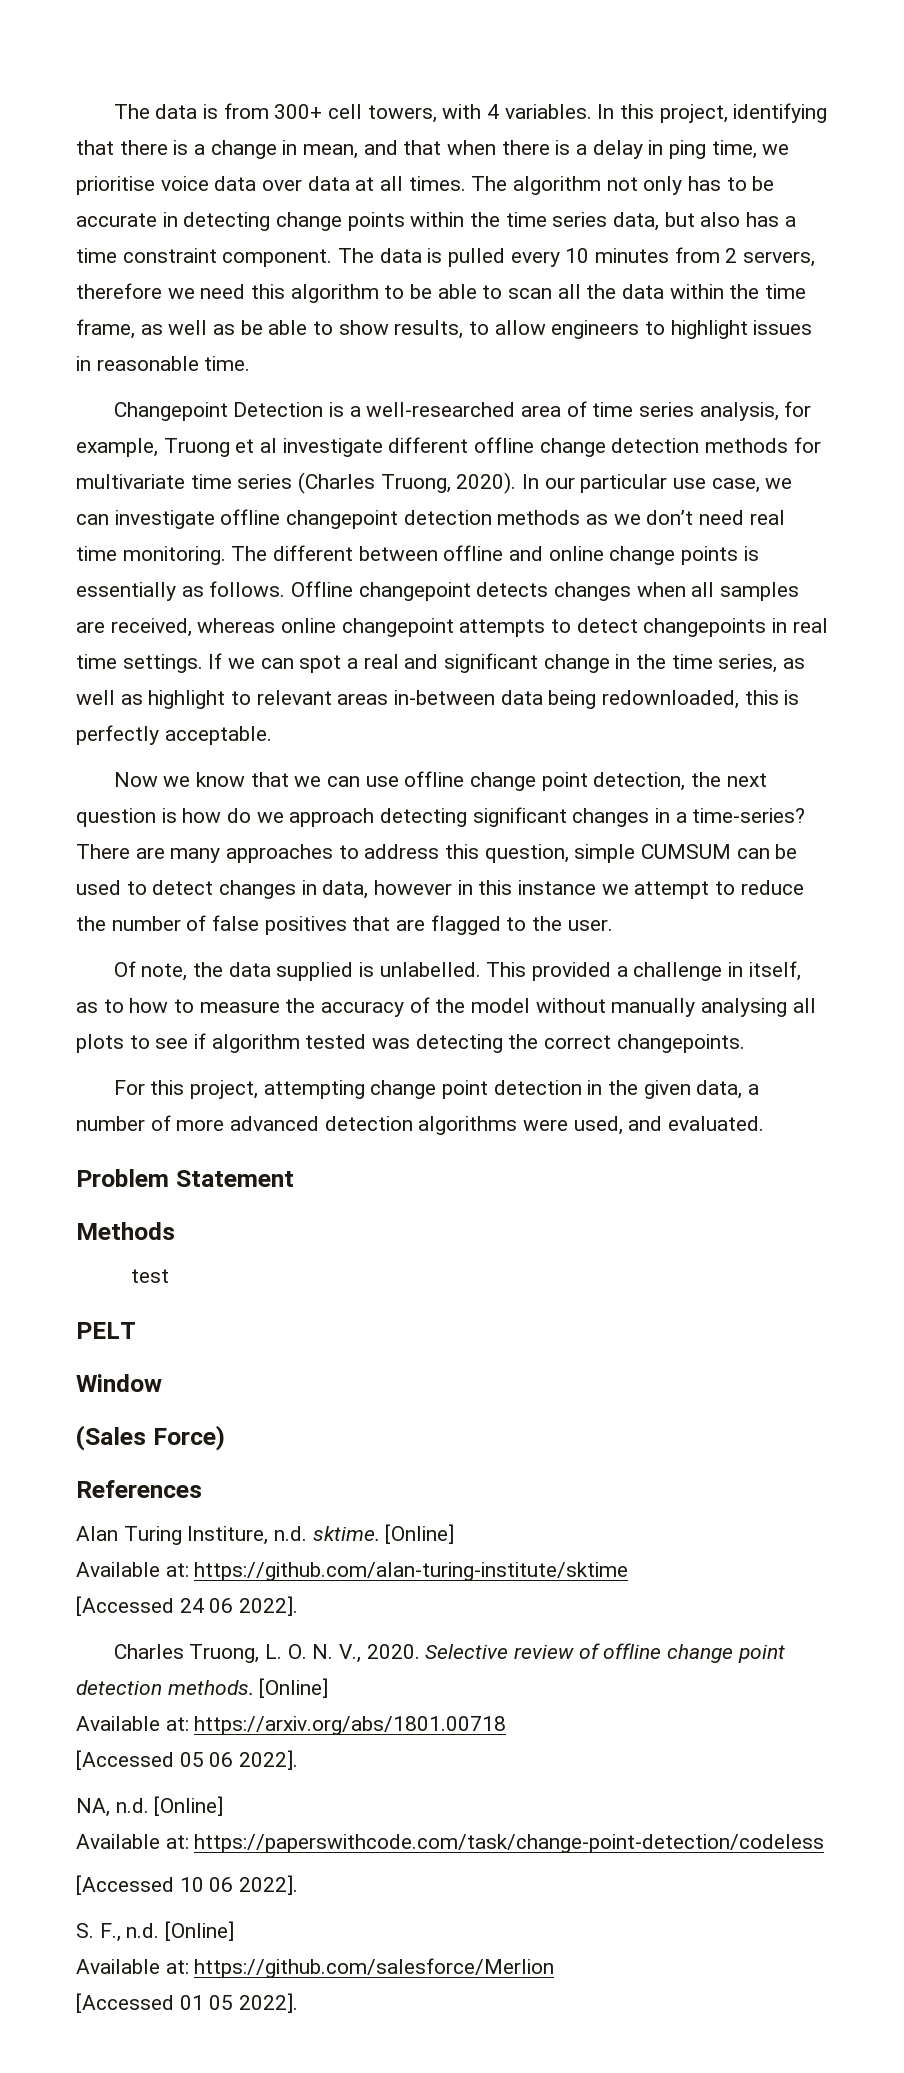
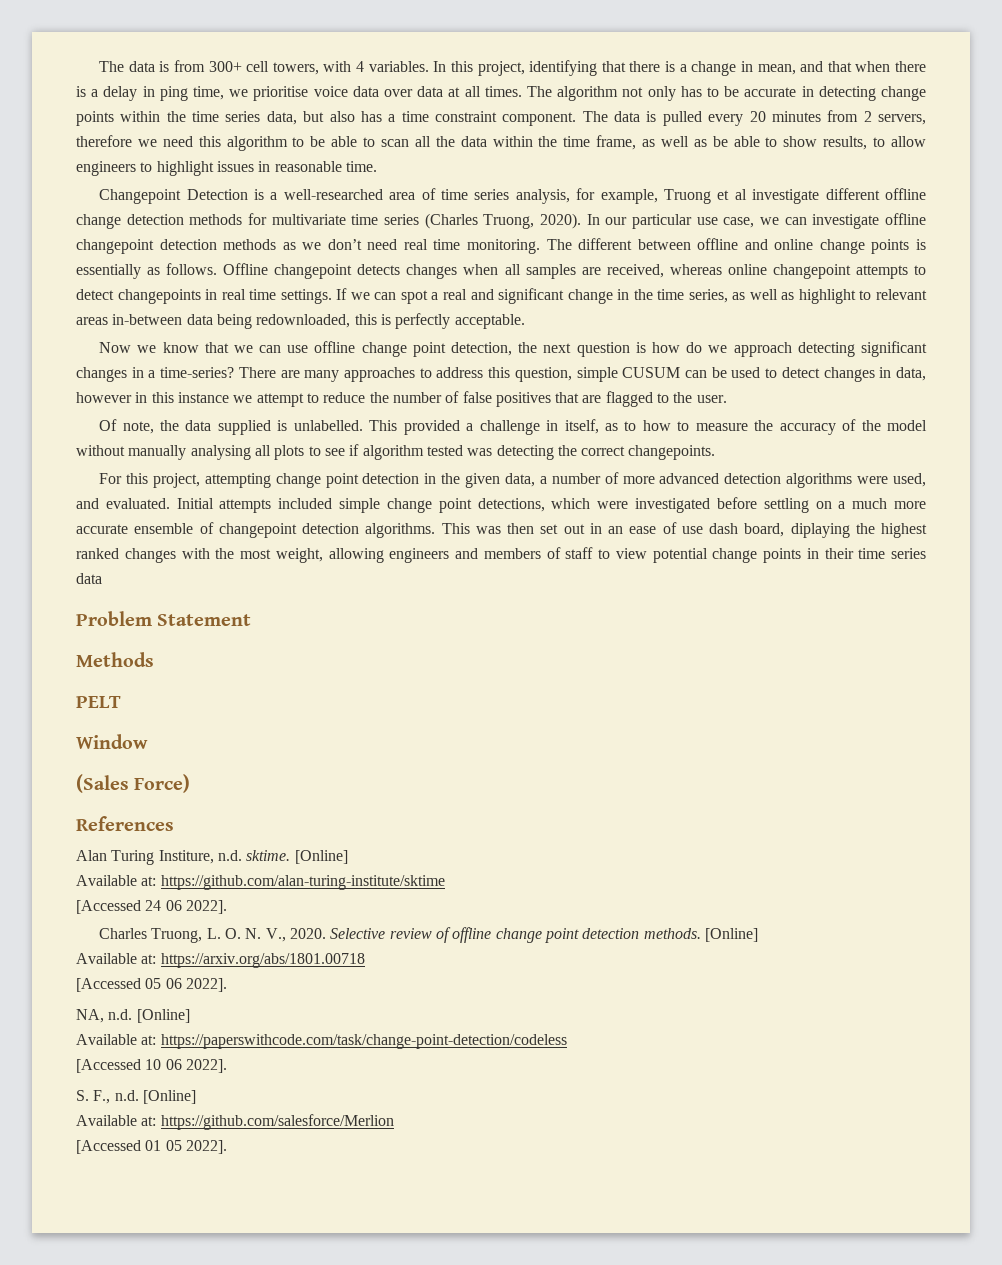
- The data is pulled every 10 minutes from 2 servers, therefore we need this algorithm to be able to scan all the data within the time frame, as well as be able to show results, to allow engineers to highlight issues in reasonable time.
+ The data is pulled every 20 minutes from 2 servers, therefore we need this algorithm to be able to scan all the data within the time frame, as well as be able to show results, to allow engineers to highlight issues in reasonable time.
- There are many approaches to address this question, simple CUMSUM can be used to detect changes in data, however in this instance we attempt to reduce the number of false positives that are flagged to the user.
+ There are many approaches to address this question, simple CUSUM can be used to detect changes in data, however in this instance we attempt to reduce the number of false positives that are flagged to the user.
+ Initial attempts included simple change point detections, which were investigated before settling on a much more accurate ensemble of changepoint detection algorithms. This was then set out in an ease of use dash board, diplaying the highest ranked changes with the most weight, allowing engineers and members of staff to view potential change points in their time series data
- test

